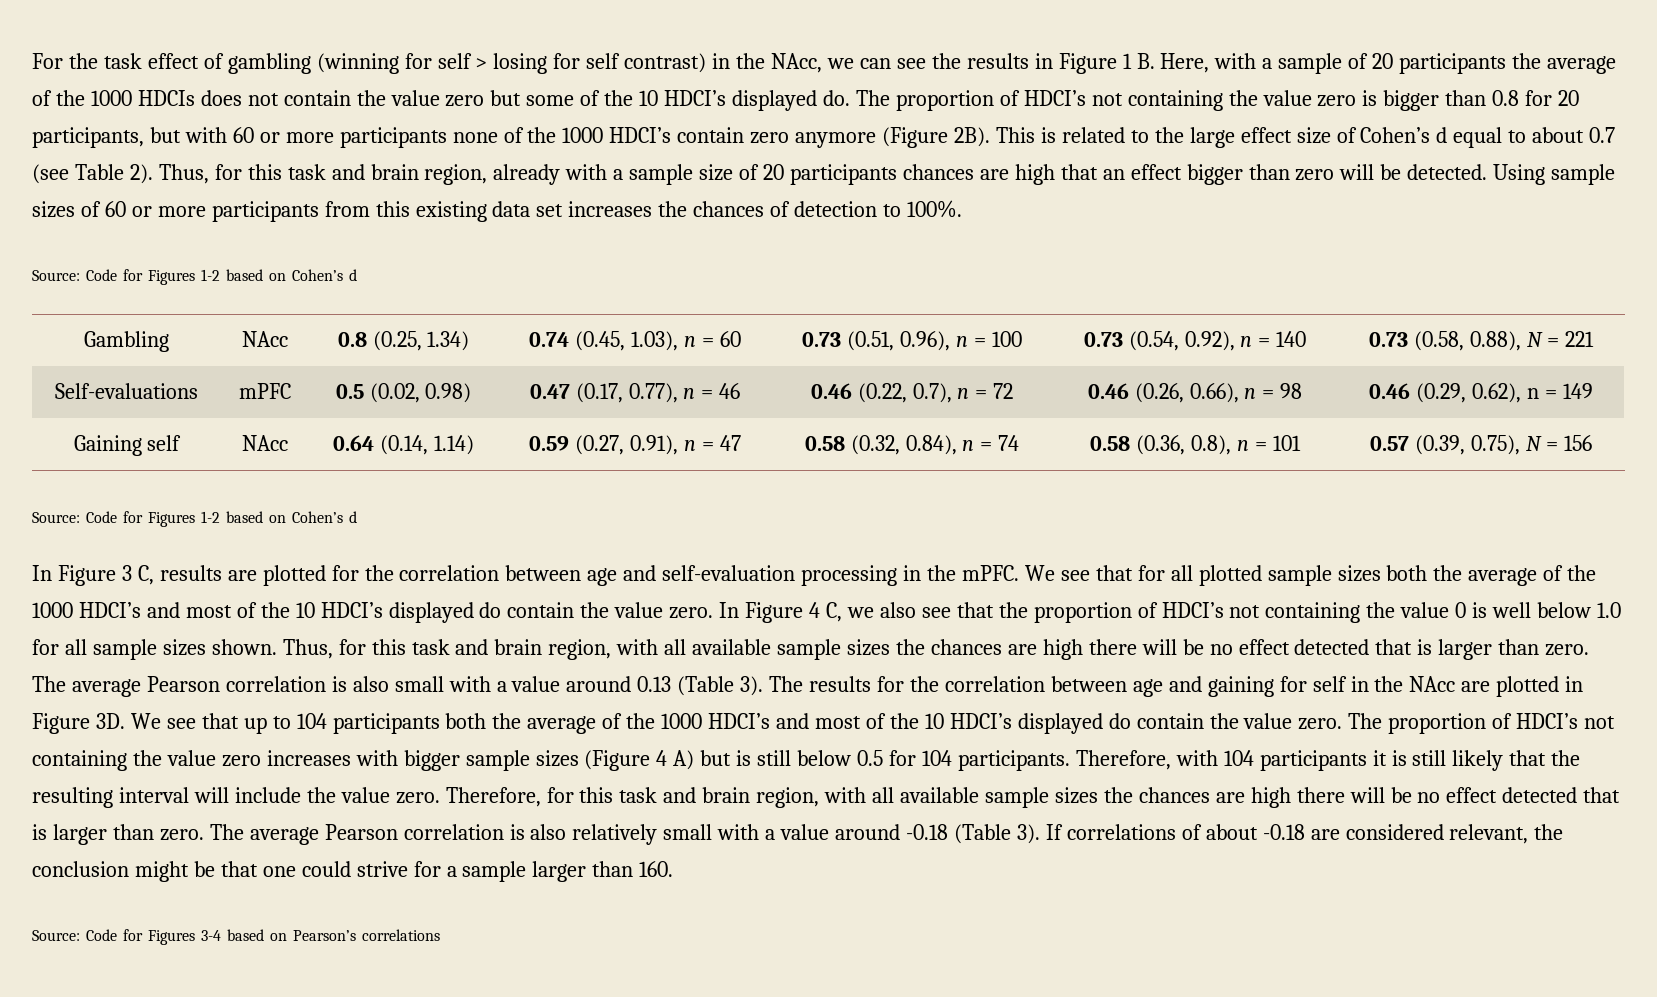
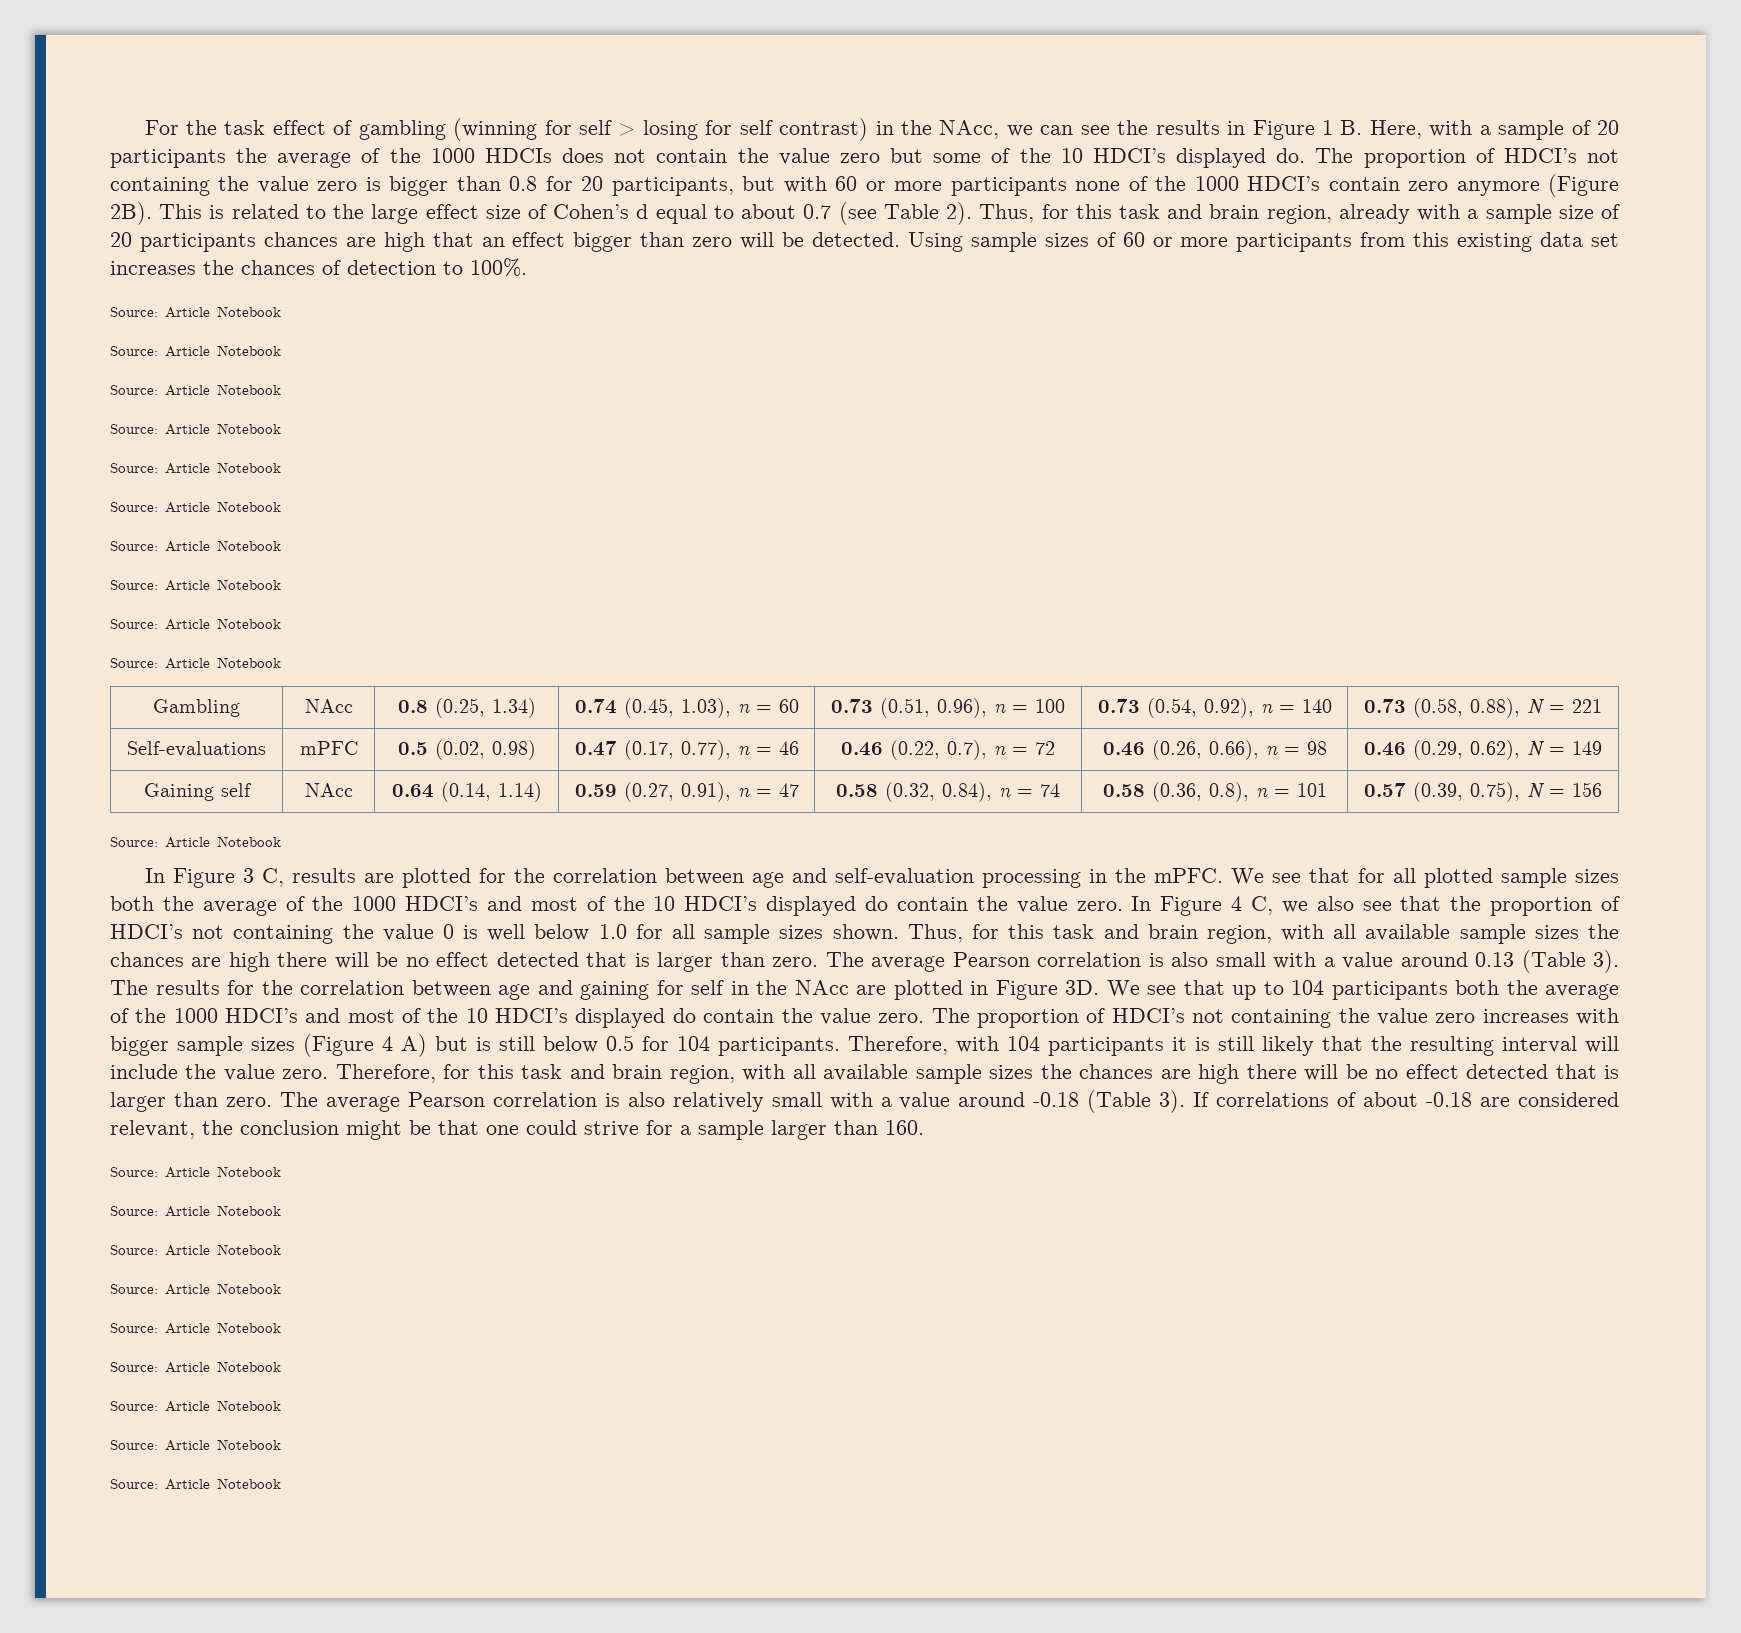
  Using sample sizes of 60 or more participants from this existing data set increases the chances of detection to 100%.
- Source: Code for Figures 1-2 based on Cohen’s d
+ Source: Article Notebook
+ Source: Article Notebook
+ Source: Article Notebook
+ Source: Article Notebook
+ Source: Article Notebook
+ Source: Article Notebook
+ Source: Article Notebook
+ Source: Article Notebook
+ Source: Article Notebook
+ Source: Article Notebook
- Self-evaluations | mPFC | 0.5 (0.02, 0.98) | 0.47 (0.17, 0.77), n = 46 | 0.46 (0.22, 0.7), n = 72 | 0.46 (0.26, 0.66), n = 98 | 0.46 (0.29, 0.62), n = 149
+ Self-evaluations | mPFC | 0.5 (0.02, 0.98) | 0.47 (0.17, 0.77), n = 46 | 0.46 (0.22, 0.7), n = 72 | 0.46 (0.26, 0.66), n = 98 | 0.46 (0.29, 0.62), N = 149
  Gaining self | NAcc | 0.64 (0.14, 1.14) | 0.59 (0.27, 0.91), n = 47 | 0.58 (0.32, 0.84), n = 74 | 0.58 (0.36, 0.8), n = 101 | 0.57 (0.39, 0.75), N = 156
- Source: Code for Figures 1-2 based on Cohen’s d
+ Source: Article Notebook
  If correlations of about -0.18 are considered relevant, the conclusion might be that one could strive for a sample larger than 160.
- Source: Code for Figures 3-4 based on Pearson’s correlations
+ Source: Article Notebook
+ Source: Article Notebook
+ Source: Article Notebook
+ Source: Article Notebook
+ Source: Article Notebook
+ Source: Article Notebook
+ Source: Article Notebook
+ Source: Article Notebook
+ Source: Article Notebook

